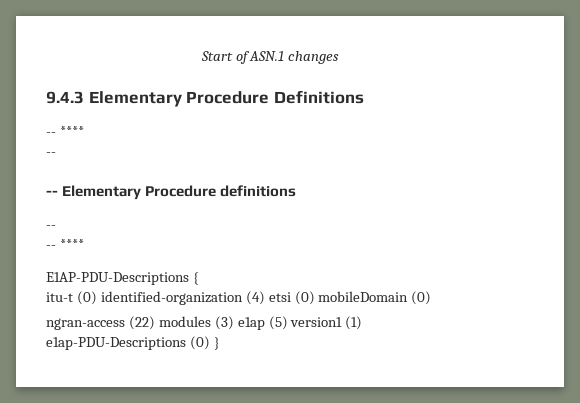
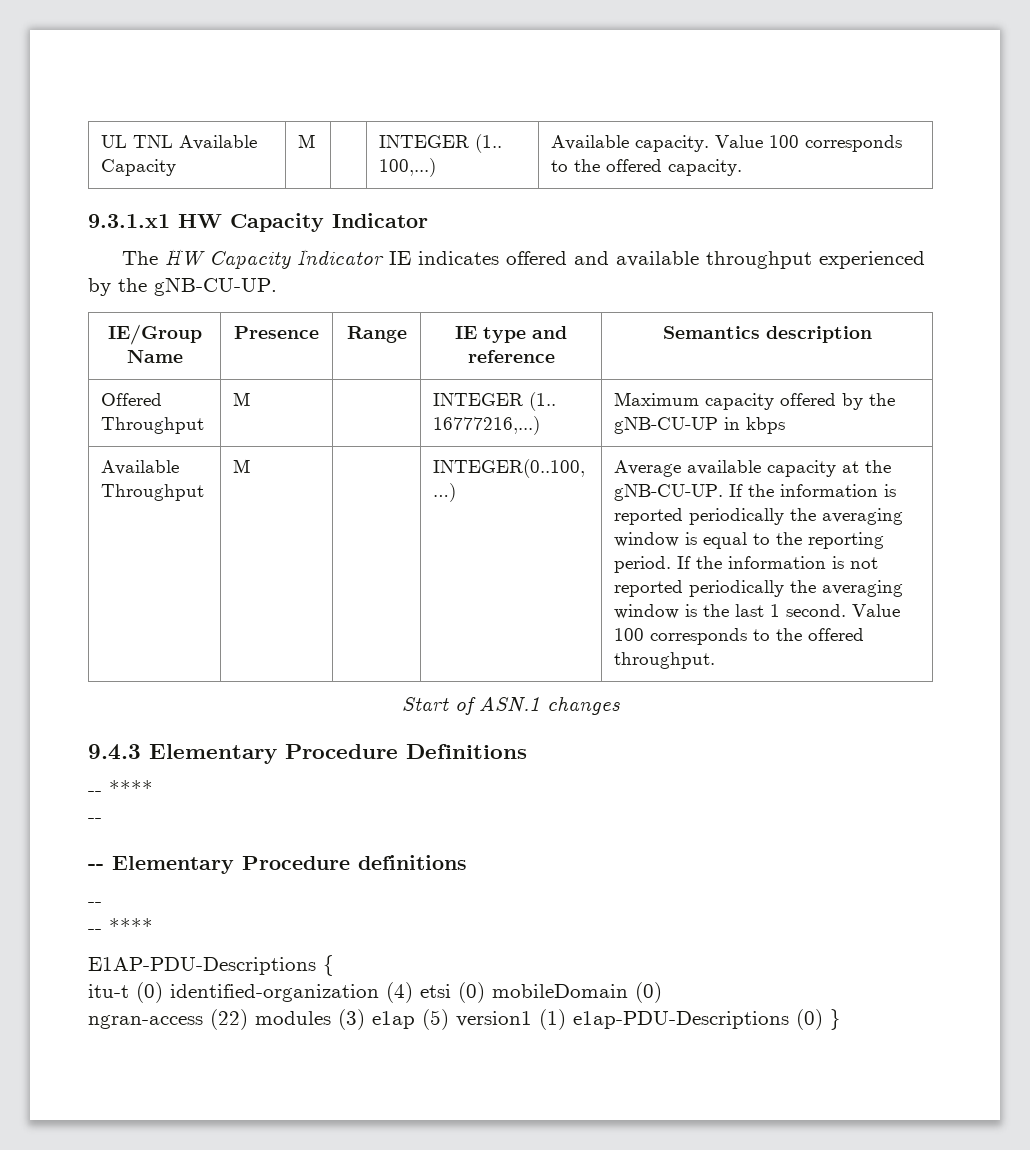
+ UL TNL Available Capacity | M | | INTEGER (1.. 100,...) | Available capacity. Value 100 corresponds to the offered capacity.
+ 9.3.1.x1 HW Capacity Indicator
+ The HW Capacity Indicator IE indicates offered and available throughput experienced by the gNB-CU-UP.
+ IE/Group Name | Presence | Range | IE type and reference | Semantics description
+ Offered Throughput | M | | INTEGER (1.. 16777216,...) | Maximum capacity offered by the gNB-CU-UP in kbps
+ Available Throughput | M | | INTEGER(0..100, …) | Average available capacity at the gNB-CU-UP. If the information is reported periodically the averaging window is equal to the reporting period. If the information is not reported periodically the averaging window is the last 1 second. Value 100 corresponds to the offered throughput.

